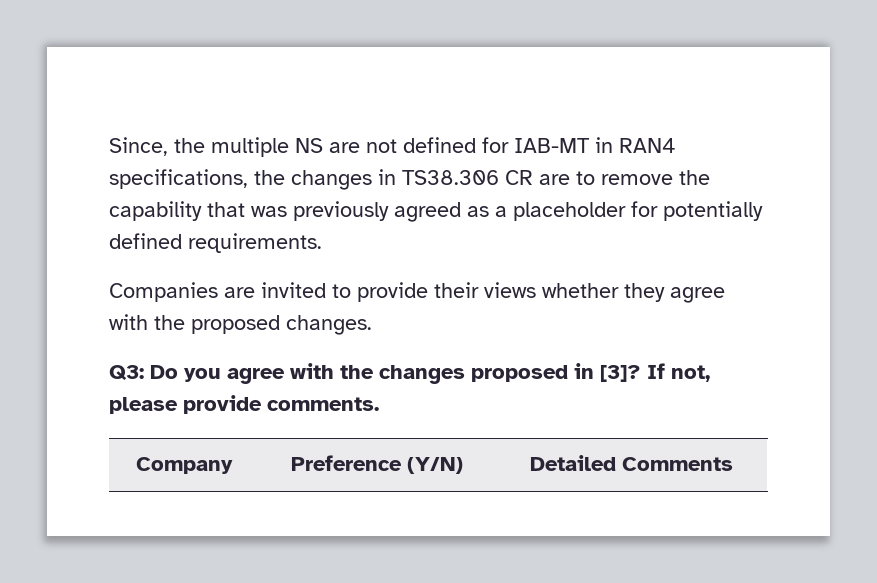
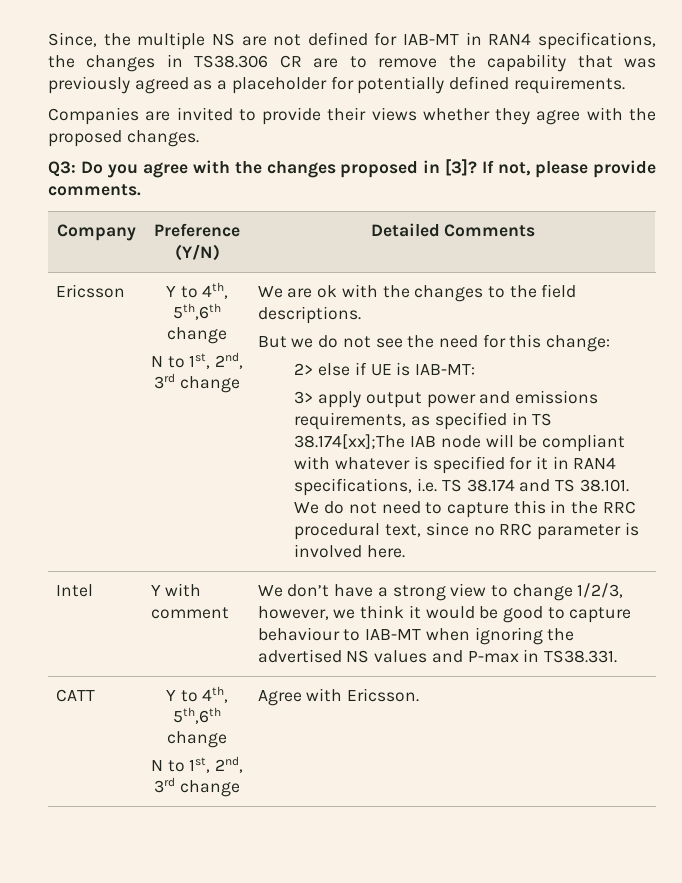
+ Ericsson | Y to 4th, 5th,6th change
+ N to 1st, 2nd, 3rd change | We are ok with the changes to the field descriptions.
+ But we do not see the need for this change:
+ 2> else if UE is IAB-MT:
+ 3> apply output power and emissions requirements, as specified in TS 38.174[xx];The IAB node will be compliant with whatever is specified for it in RAN4 specifications, i.e. TS 38.174 and TS 38.101. We do not need to capture this in the RRC procedural text, since no RRC parameter is involved here.
+ Intel | Y with comment | We don’t have a strong view to change 1/2/3, however, we think it would be good to capture behaviour to IAB-MT when ignoring the advertised NS values and P-max in TS38.331.
+ CATT | Y to 4th, 5th,6th change
+ N to 1st, 2nd, 3rd change | Agree with Ericsson.

